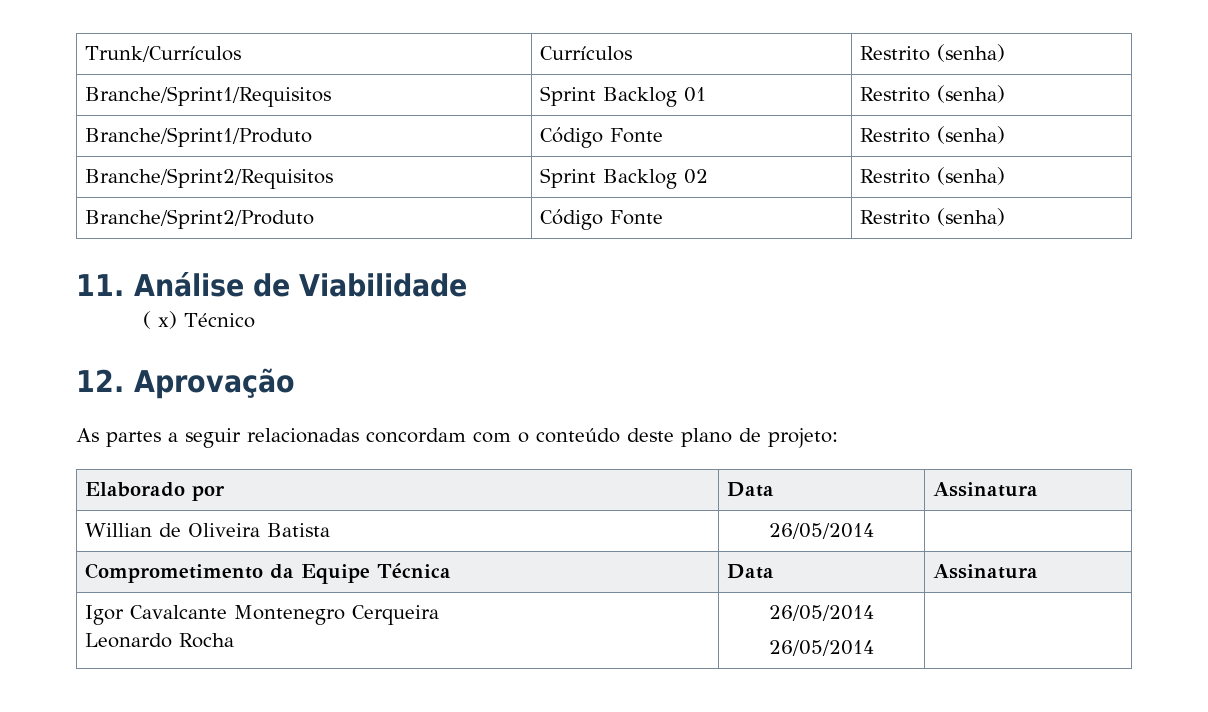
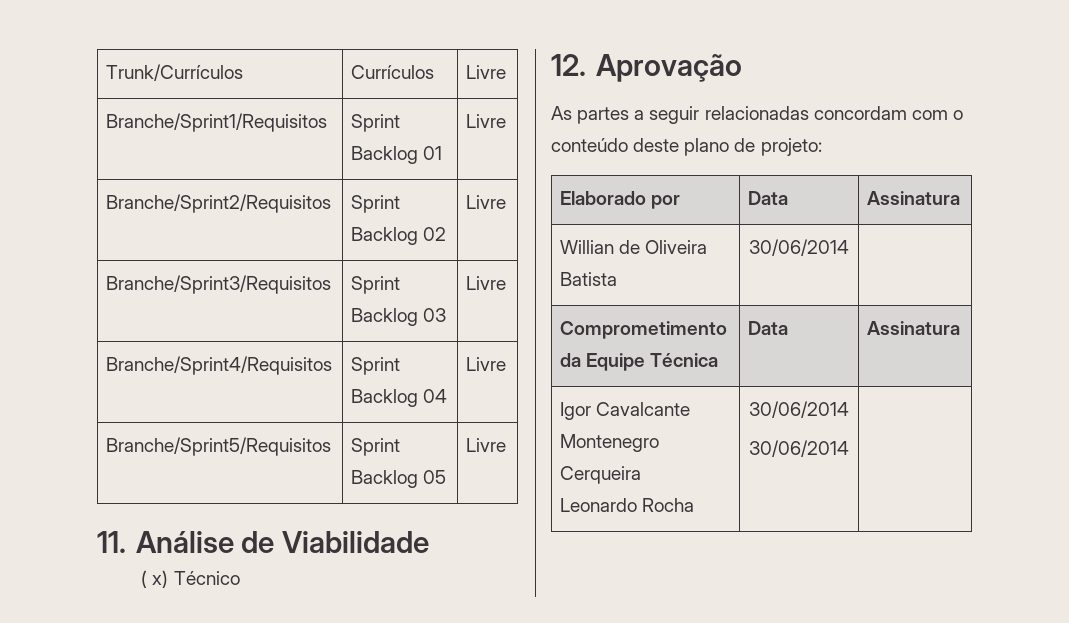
- Trunk/Currículos | Currículos | Restrito (senha)
+ Trunk/Currículos | Currículos | Livre
- Branche/Sprint1/Requisitos | Sprint Backlog 01 | Restrito (senha)
- Branche/Sprint1/Produto | Código Fonte | Restrito (senha)
- Branche/Sprint2/Requisitos | Sprint Backlog 02 | Restrito (senha)
- Branche/Sprint2/Produto | Código Fonte | Restrito (senha)
+ Branche/Sprint1/Requisitos | Sprint Backlog 01 | Livre
+ Branche/Sprint2/Requisitos | Sprint Backlog 02 | Livre
+ Branche/Sprint3/Requisitos | Sprint Backlog 03 | Livre
+ Branche/Sprint4/Requisitos | Sprint Backlog 04 | Livre
+ Branche/Sprint5/Requisitos | Sprint Backlog 05 | Livre
- Willian de Oliveira Batista | 26/05/2014 |
+ Willian de Oliveira Batista | 30/06/2014 |
  Igor Cavalcante Montenegro Cerqueira
- Leonardo Rocha | 26/05/2014
- 26/05/2014 |
+ Leonardo Rocha | 30/06/2014
+ 30/06/2014 |

